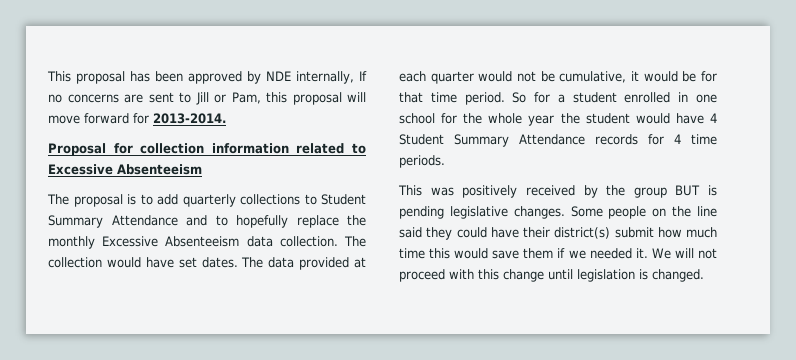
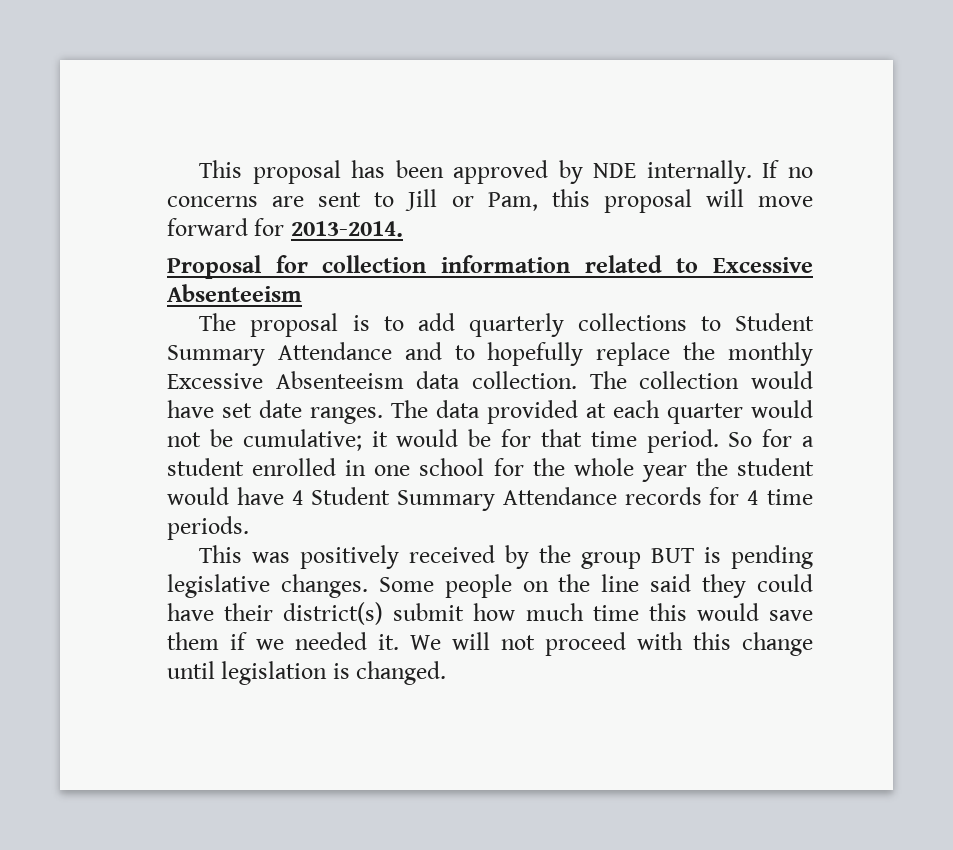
- This proposal has been approved by NDE internally, If no concerns are sent to Jill or Pam, this proposal will move forward for 2013-2014.
+ This proposal has been approved by NDE internally. If no concerns are sent to Jill or Pam, this proposal will move forward for 2013-2014.
- The collection would have set dates.
+ The collection would have set date ranges.
- The data provided at each quarter would not be cumulative, it would be for that time period.
+ The data provided at each quarter would not be cumulative; it would be for that time period.

